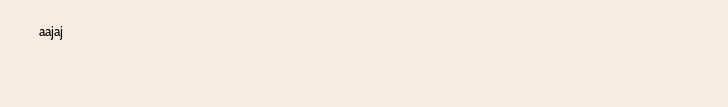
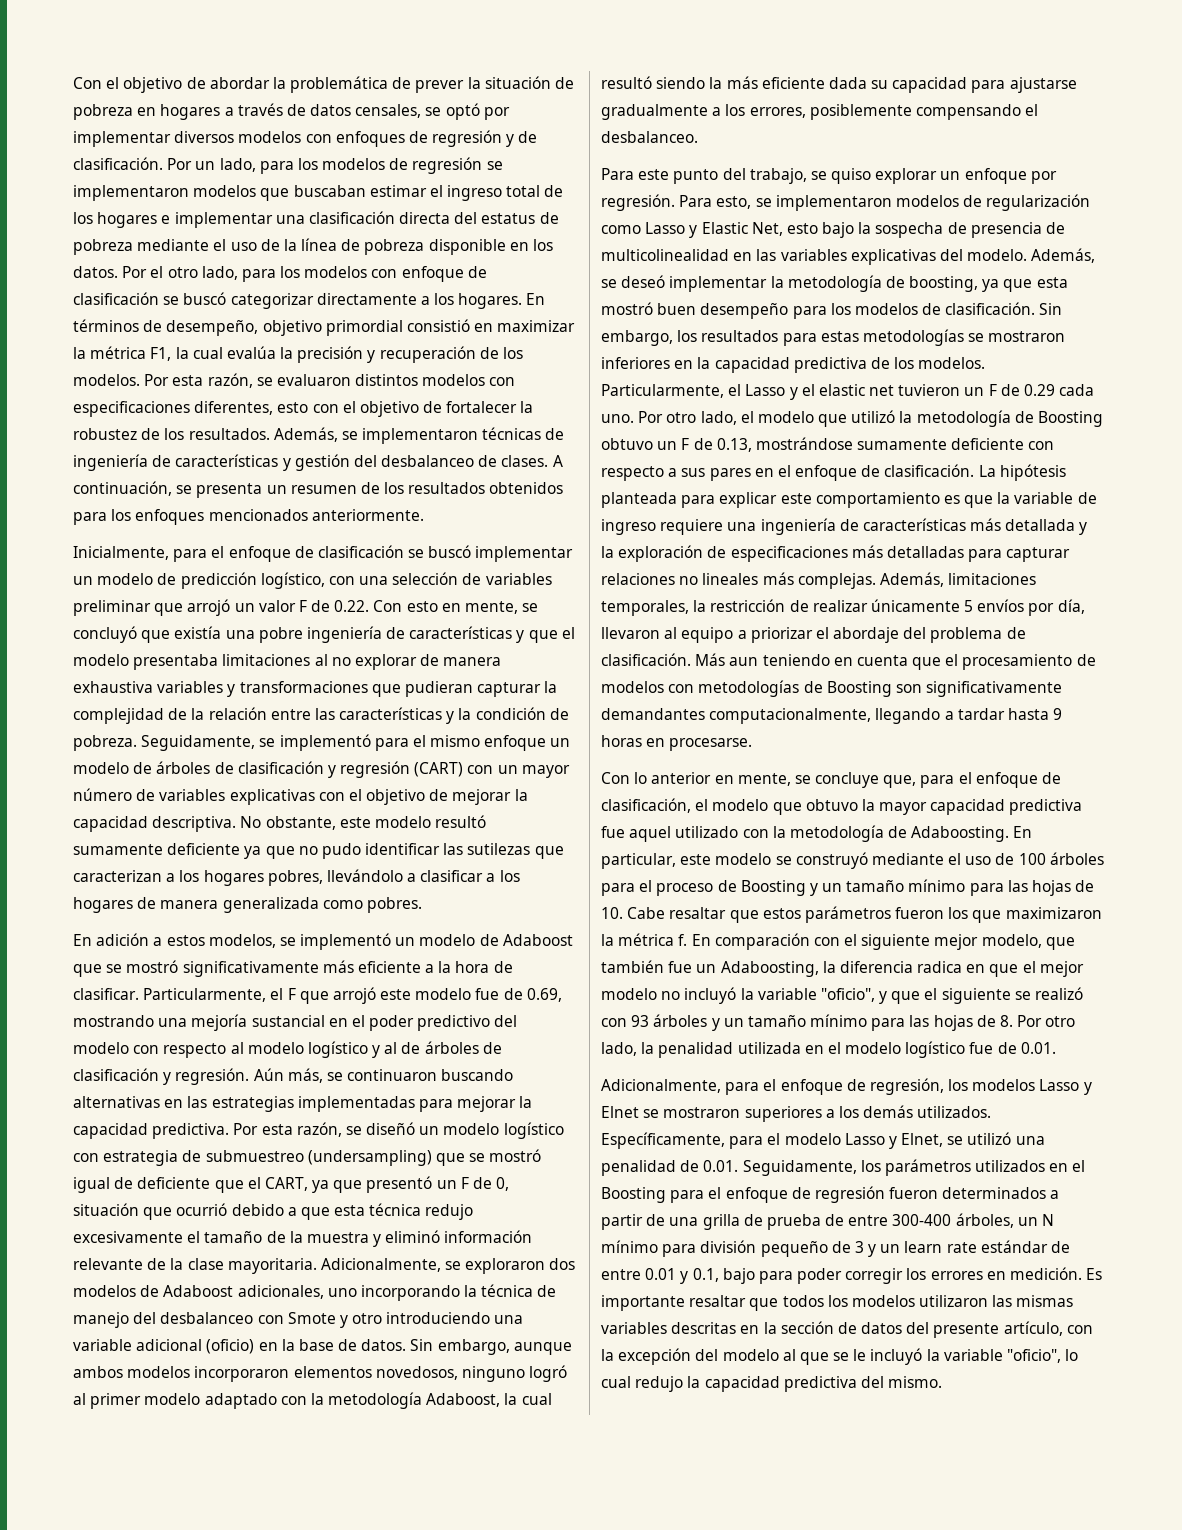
- aajaj
+ Con el objetivo de abordar la problemática de prever la situación de pobreza en hogares a través de datos censales, se optó por implementar diversos modelos con enfoques de regresión y de clasificación. Por un lado, para los modelos de regresión se implementaron modelos que buscaban estimar el ingreso total de los hogares e implementar una clasificación directa del estatus de pobreza mediante el uso de la línea de pobreza disponible en los datos. Por el otro lado, para los modelos con enfoque de clasificación se buscó categorizar directamente a los hogares. En términos de desempeño, objetivo primordial consistió en maximizar la métrica F1, la cual evalúa la precisión y recuperación de los modelos. Por esta razón, se evaluaron distintos modelos con especificaciones diferentes, esto con el objetivo de fortalecer la robustez de los resultados. Además, se implementaron técnicas de ingeniería de características y gestión del desbalanceo de clases. A continuación, se presenta un resumen de los resultados obtenidos para los enfoques mencionados anteriormente.
+ Inicialmente, para el enfoque de clasificación se buscó implementar un modelo de predicción logístico, con una selección de variables preliminar que arrojó un valor F de 0.22. Con esto en mente, se concluyó que existía una pobre ingeniería de características y que el modelo presentaba limitaciones al no explorar de manera exhaustiva variables y transformaciones que pudieran capturar la complejidad de la relación entre las características y la condición de pobreza. Seguidamente, se implementó para el mismo enfoque un modelo de árboles de clasificación y regresión (CART) con un mayor número de variables explicativas con el objetivo de mejorar la capacidad descriptiva. No obstante, este modelo resultó sumamente deficiente ya que no pudo identificar las sutilezas que caracterizan a los hogares pobres, llevándolo a clasificar a los hogares de manera generalizada como pobres.
+ En adición a estos modelos, se implementó un modelo de Adaboost que se mostró significativamente más eficiente a la hora de clasificar. Particularmente, el F que arrojó este modelo fue de 0.69, mostrando una mejoría sustancial en el poder predictivo del modelo con respecto al modelo logístico y al de árboles de clasificación y regresión. Aún más, se continuaron buscando alternativas en las estrategias implementadas para mejorar la capacidad predictiva. Por esta razón, se diseñó un modelo logístico con estrategia de submuestreo (undersampling) que se mostró igual de deficiente que el CART, ya que presentó un F de 0, situación que ocurrió debido a que esta técnica redujo excesivamente el tamaño de la muestra y eliminó información relevante de la clase mayoritaria. Adicionalmente, se exploraron dos modelos de Adaboost adicionales, uno incorporando la técnica de manejo del desbalanceo con Smote y otro introduciendo una variable adicional (oficio) en la base de datos. Sin embargo, aunque ambos modelos incorporaron elementos novedosos, ninguno logró al primer modelo adaptado con la metodología Adaboost, la cual resultó siendo la más eficiente dada su capacidad para ajustarse gradualmente a los errores, posiblemente compensando el desbalanceo.
+ Para este punto del trabajo, se quiso explorar un enfoque por regresión. Para esto, se implementaron modelos de regularización como Lasso y Elastic Net, esto bajo la sospecha de presencia de multicolinealidad en las variables explicativas del modelo. Además, se deseó implementar la metodología de boosting, ya que esta mostró buen desempeño para los modelos de clasificación. Sin embargo, los resultados para estas metodologías se mostraron inferiores en la capacidad predictiva de los modelos. Particularmente, el Lasso y el elastic net tuvieron un F de 0.29 cada uno. Por otro lado, el modelo que utilizó la metodología de Boosting obtuvo un F de 0.13, mostrándose sumamente deficiente con respecto a sus pares en el enfoque de clasificación. La hipótesis planteada para explicar este comportamiento es que la variable de ingreso requiere una ingeniería de características más detallada y la exploración de especificaciones más detalladas para capturar relaciones no lineales más complejas. Además, limitaciones temporales, la restricción de realizar únicamente 5 envíos por día, llevaron al equipo a priorizar el abordaje del problema de clasificación. Más aun teniendo en cuenta que el procesamiento de modelos con metodologías de Boosting son significativamente demandantes computacionalmente, llegando a tardar hasta 9 horas en procesarse.
+ Con lo anterior en mente, se concluye que, para el enfoque de clasificación, el modelo que obtuvo la mayor capacidad predictiva fue aquel utilizado con la metodología de Adaboosting. En particular, este modelo se construyó mediante el uso de 100 árboles para el proceso de Boosting y un tamaño mínimo para las hojas de 10. Cabe resaltar que estos parámetros fueron los que maximizaron la métrica f. En comparación con el siguiente mejor modelo, que también fue un Adaboosting, la diferencia radica en que el mejor modelo no incluyó la variable "oficio", y que el siguiente se realizó con 93 árboles y un tamaño mínimo para las hojas de 8. Por otro lado, la penalidad utilizada en el modelo logístico fue de 0.01.
+ Adicionalmente, para el enfoque de regresión, los modelos Lasso y Elnet se mostraron superiores a los demás utilizados. Específicamente, para el modelo Lasso y Elnet, se utilizó una penalidad de 0.01. Seguidamente, los parámetros utilizados en el Boosting para el enfoque de regresión fueron determinados a partir de una grilla de prueba de entre 300-400 árboles, un N mínimo para división pequeño de 3 y un learn rate estándar de entre 0.01 y 0.1, bajo para poder corregir los errores en medición. Es importante resaltar que todos los modelos utilizaron las mismas variables descritas en la sección de datos del presente artículo, con la excepción del modelo al que se le incluyó la variable "oficio", lo cual redujo la capacidad predictiva del mismo.

